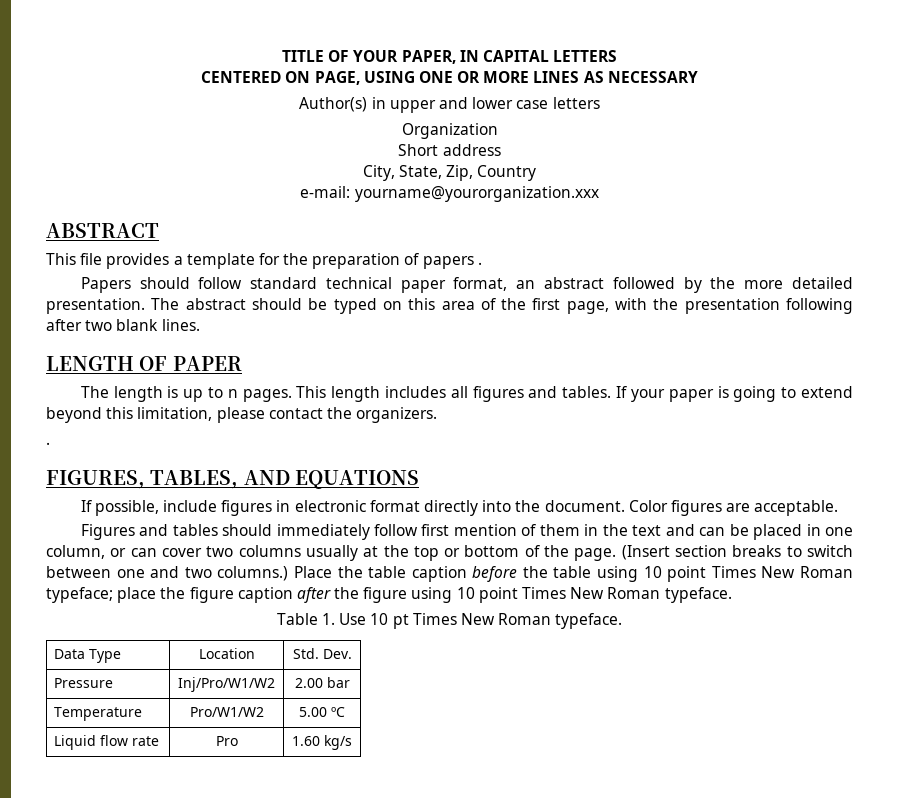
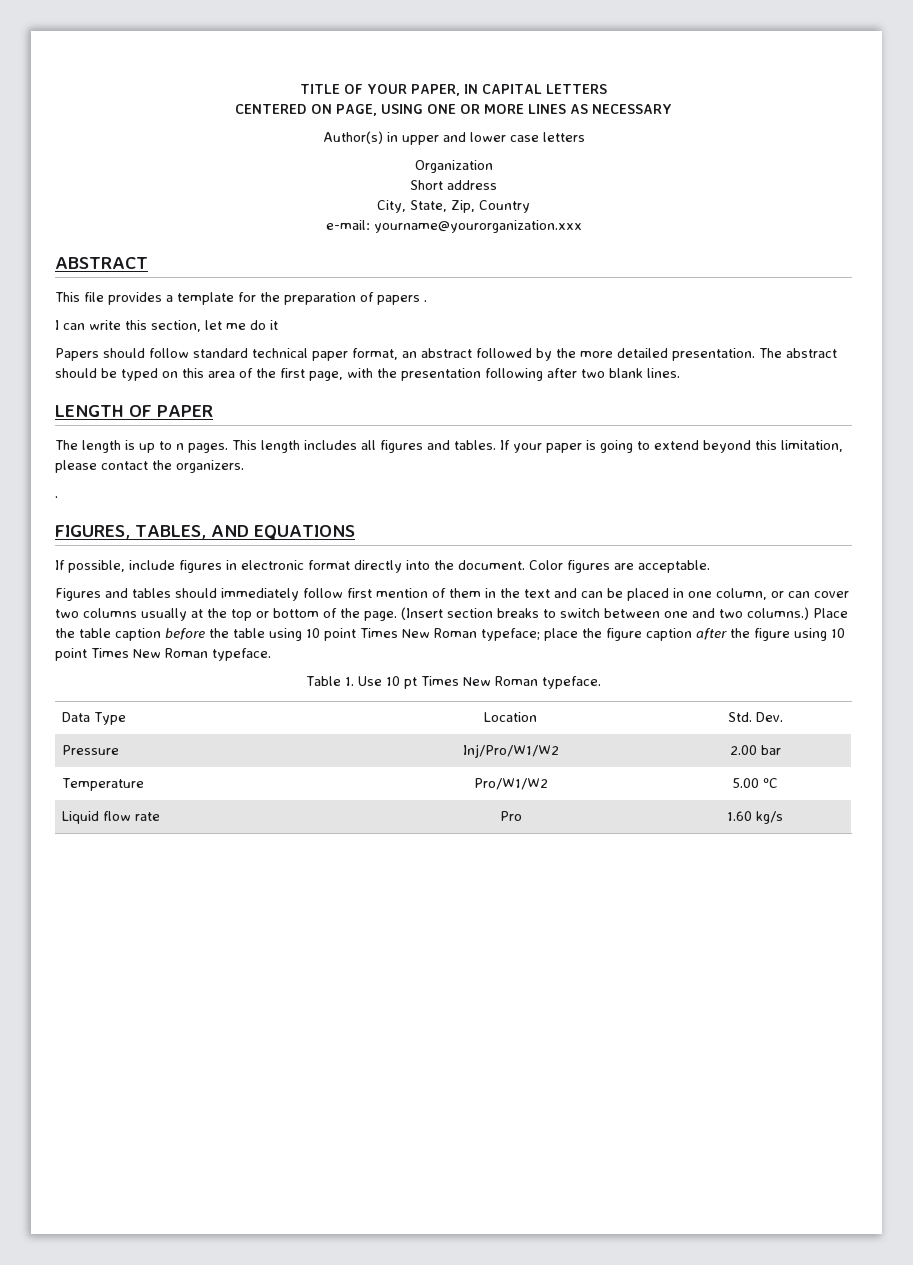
+ I can write this section, let me do it

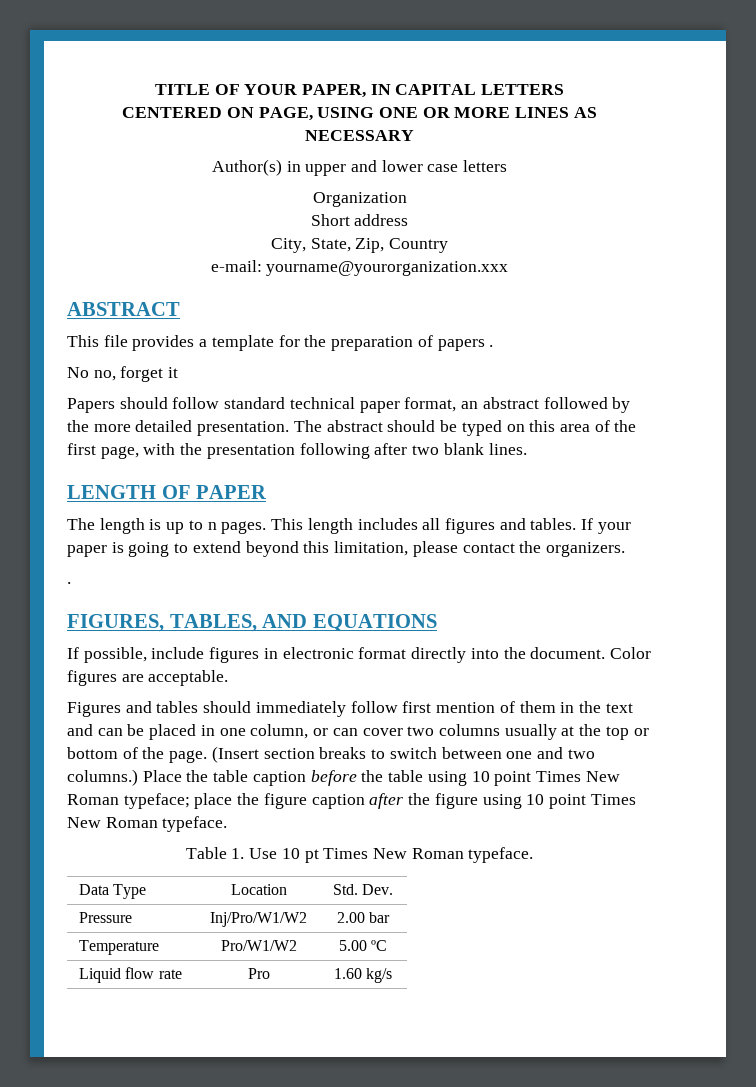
- I can write this section, let me do it
+ No no, forget it

